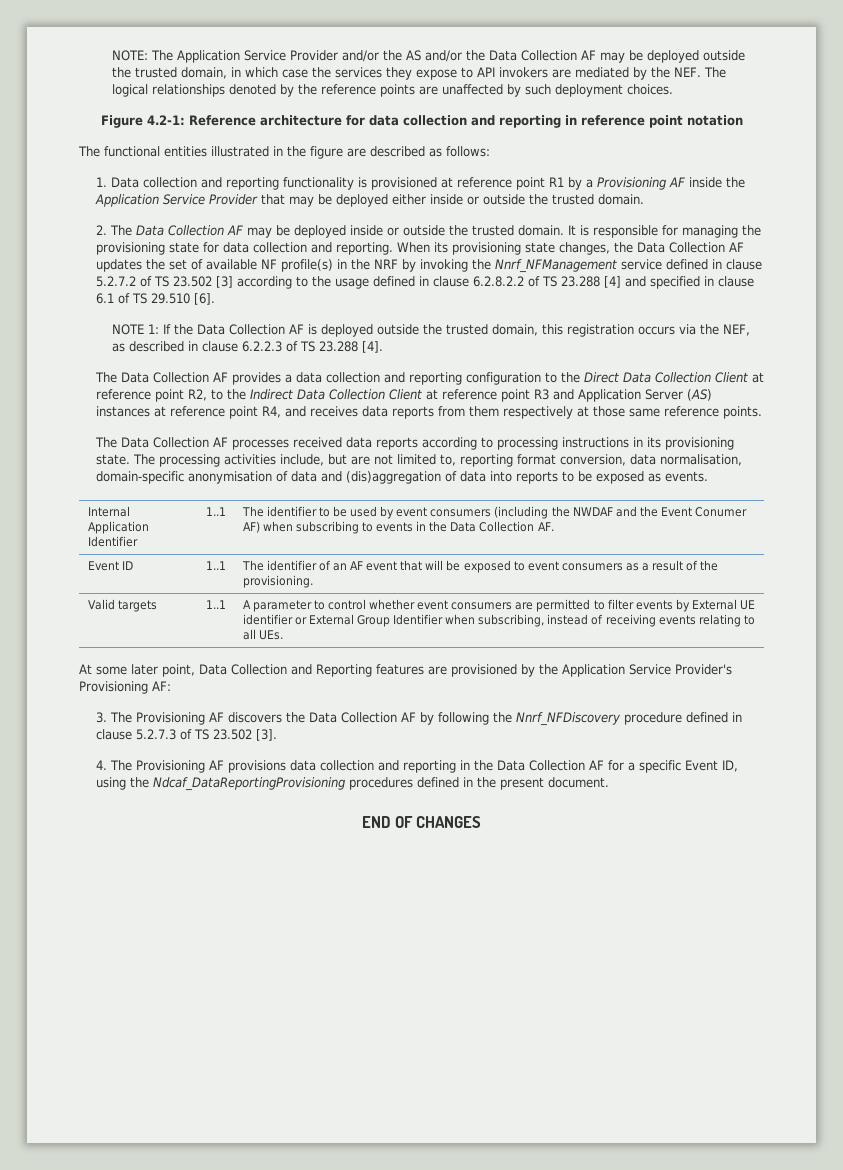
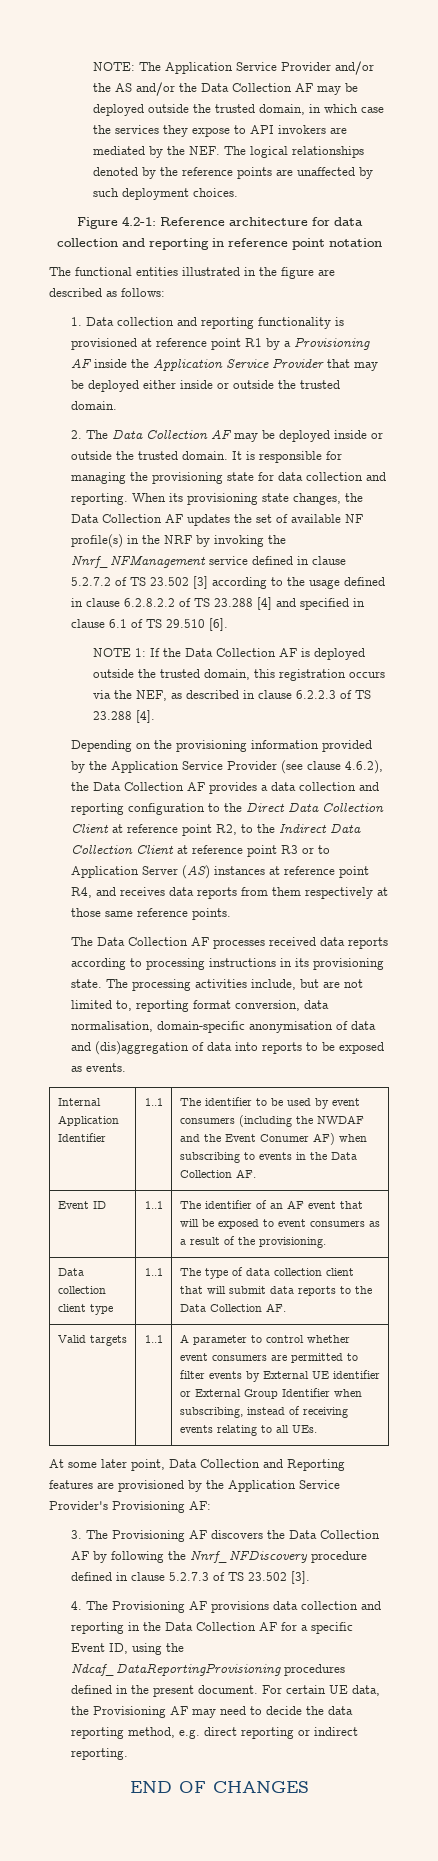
- The Data Collection AF provides a data collection and reporting configuration to the Direct Data Collection Client at reference point R2, to the Indirect Data Collection Client at reference point R3 and Application Server (AS) instances at reference point R4, and receives data reports from them respectively at those same reference points.
+ Depending on the provisioning information provided by the Application Service Provider (see clause 4.6.2), the Data Collection AF provides a data collection and reporting configuration to the Direct Data Collection Client at reference point R2, to the Indirect Data Collection Client at reference point R3 or to Application Server (AS) instances at reference point R4, and receives data reports from them respectively at those same reference points.
+ Data collection client type | 1..1 | The type of data collection client that will submit data reports to the Data Collection AF.
+ For certain UE data, the Provisioning AF may need to decide the data reporting method, e.g. direct reporting or indirect reporting.

